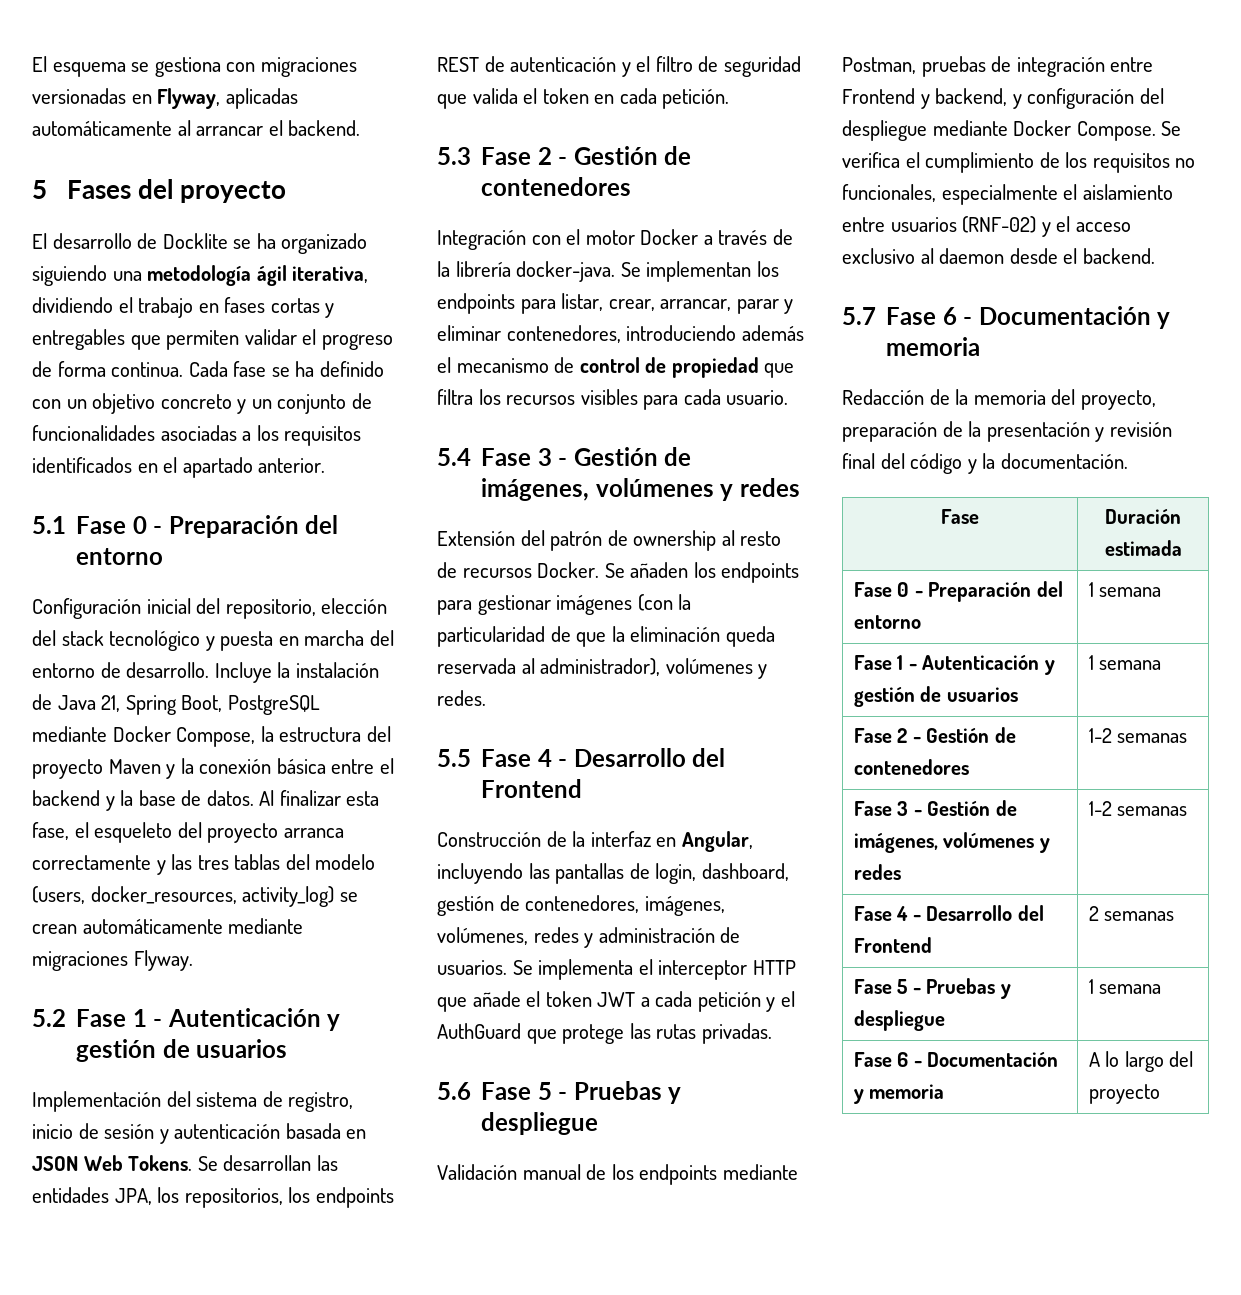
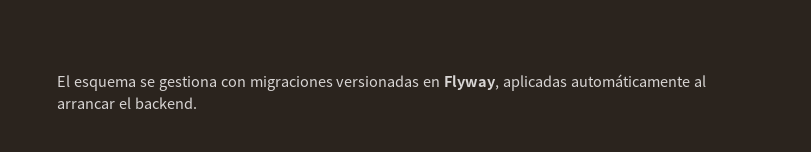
- 5 Fases del proyecto
- El desarrollo de Docklite se ha organizado siguiendo una metodología ágil iterativa, dividiendo el trabajo en fases cortas y entregables que permiten validar el progreso de forma continua. Cada fase se ha definido con un objetivo concreto y un conjunto de funcionalidades asociadas a los requisitos identificados en el apartado anterior.
- 5.1 Fase 0 - Preparación del entorno
- Configuración inicial del repositorio, elección del stack tecnológico y puesta en marcha del entorno de desarrollo. Incluye la instalación de Java 21, Spring Boot, PostgreSQL mediante Docker Compose, la estructura del proyecto Maven y la conexión básica entre el backend y la base de datos. Al finalizar esta fase, el esqueleto del proyecto arranca correctamente y las tres tablas del modelo (users, docker_resources, activity_log) se crean automáticamente mediante migraciones Flyway.
- 5.2 Fase 1 - Autenticación y gestión de usuarios
- Implementación del sistema de registro, inicio de sesión y autenticación basada en JSON Web Tokens. Se desarrollan las entidades JPA, los repositorios, los endpoints REST de autenticación y el filtro de seguridad que valida el token en cada petición.
- 5.3 Fase 2 - Gestión de contenedores
- Integración con el motor Docker a través de la librería docker-java. Se implementan los endpoints para listar, crear, arrancar, parar y eliminar contenedores, introduciendo además el mecanismo de control de propiedad que filtra los recursos visibles para cada usuario.
- 5.4 Fase 3 - Gestión de imágenes, volúmenes y redes
- Extensión del patrón de ownership al resto de recursos Docker. Se añaden los endpoints para gestionar imágenes (con la particularidad de que la eliminación queda reservada al administrador), volúmenes y redes.
- 5.5 Fase 4 - Desarrollo del Frontend
- Construcción de la interfaz en Angular, incluyendo las pantallas de login, dashboard, gestión de contenedores, imágenes, volúmenes, redes y administración de usuarios. Se implementa el interceptor HTTP que añade el token JWT a cada petición y el AuthGuard que protege las rutas privadas.
- 5.6 Fase 5 - Pruebas y despliegue
- Validación manual de los endpoints mediante Postman, pruebas de integración entre Frontend y backend, y configuración del despliegue mediante Docker Compose. Se verifica el cumplimiento de los requisitos no funcionales, especialmente el aislamiento entre usuarios (RNF-02) y el acceso exclusivo al daemon desde el backend.
- 5.7 Fase 6 - Documentación y memoria
- Redacción de la memoria del proyecto, preparación de la presentación y revisión final del código y la documentación.
- Fase | Duración estimada
- Fase 0 - Preparación del entorno | 1 semana
- Fase 1 - Autenticación y gestión de usuarios | 1 semana
- Fase 2 - Gestión de contenedores | 1-2 semanas
- Fase 3 - Gestión de imágenes, volúmenes y redes | 1-2 semanas
- Fase 4 - Desarrollo del Frontend | 2 semanas
- Fase 5 - Pruebas y despliegue | 1 semana
- Fase 6 - Documentación y memoria | A lo largo del proyecto

